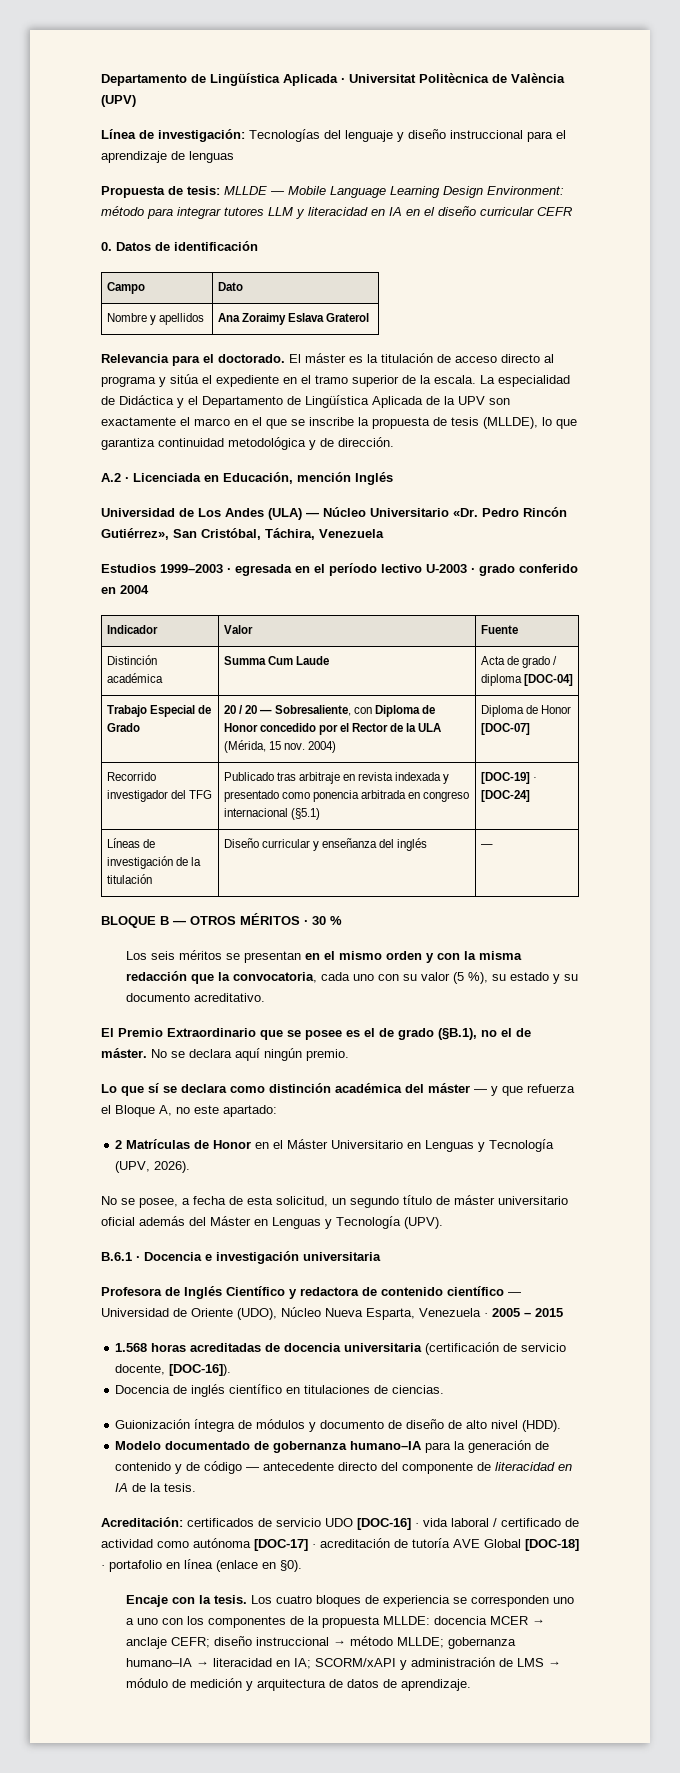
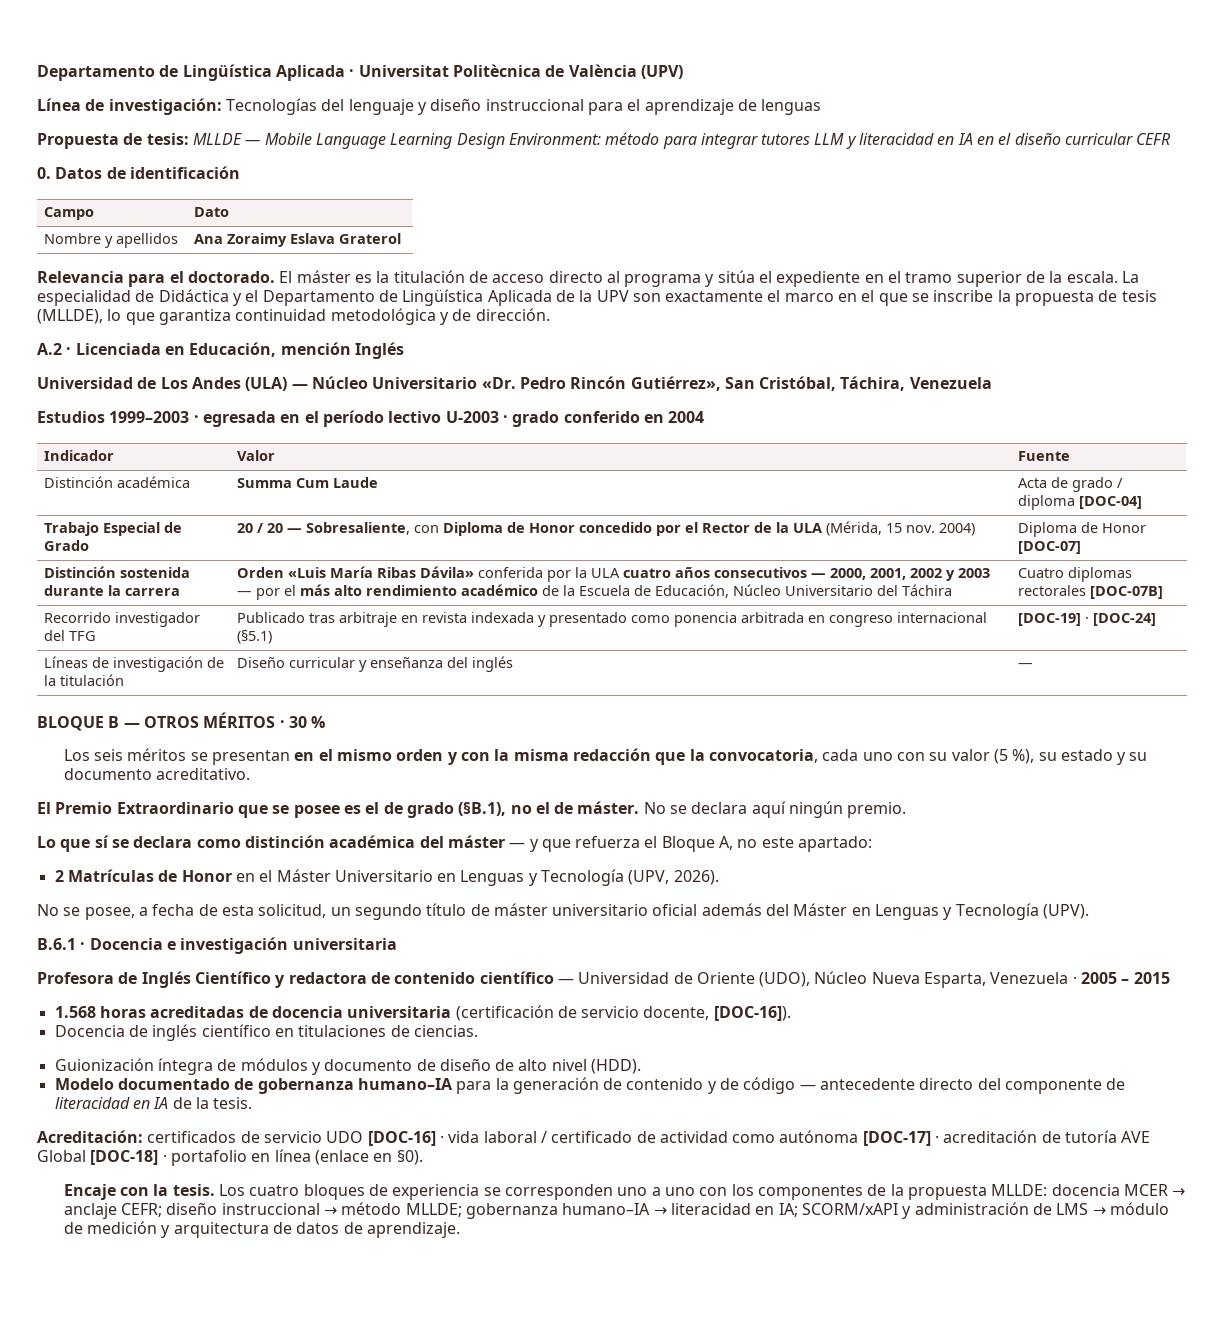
+ Distinción sostenida durante la carrera | Orden «Luis María Ribas Dávila» conferida por la ULA cuatro años consecutivos — 2000, 2001, 2002 y 2003 — por el más alto rendimiento académico de la Escuela de Educación, Núcleo Universitario del Táchira | Cuatro diplomas rectorales [DOC-07B]

